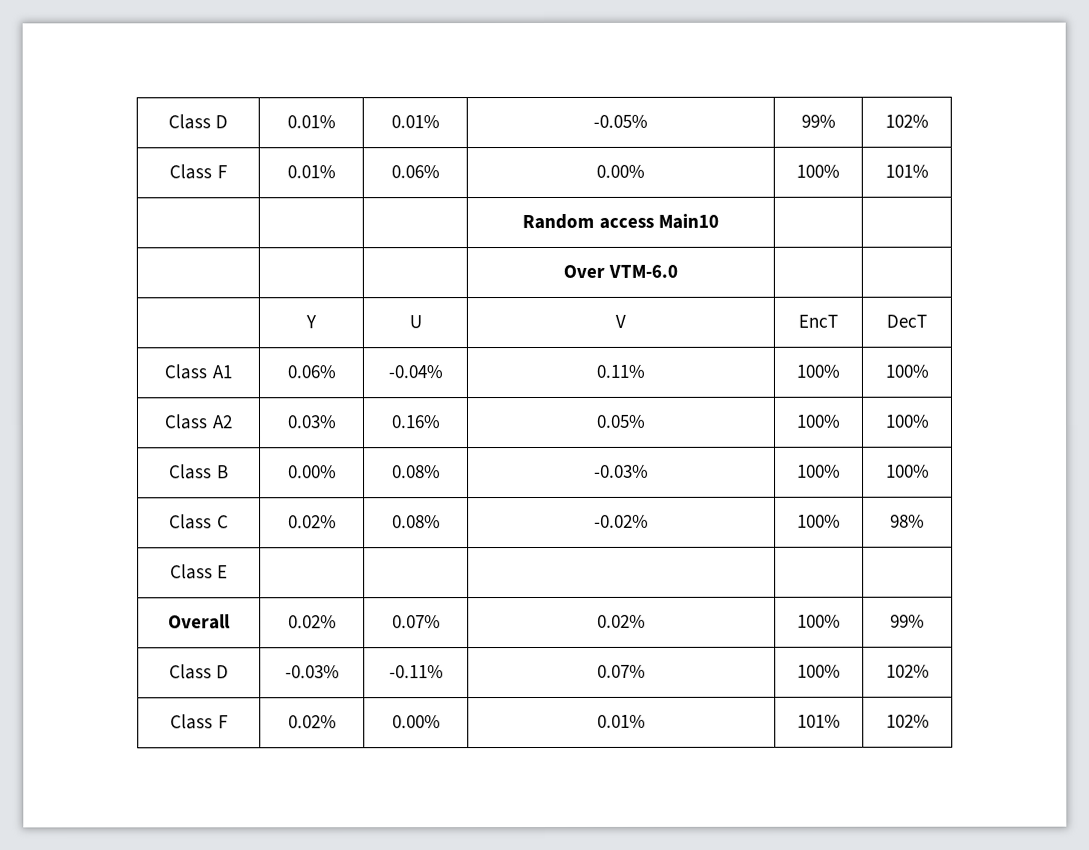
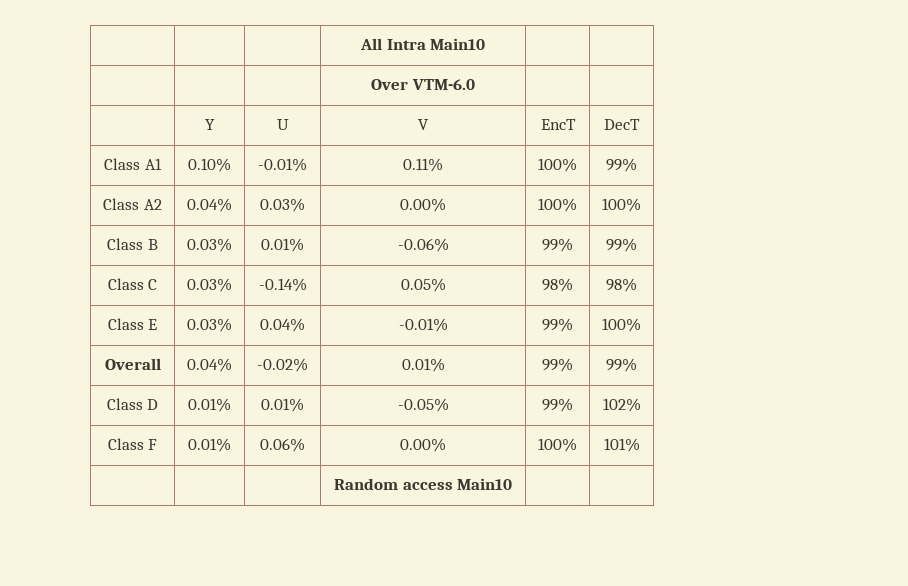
+ | | | All Intra Main10 | |
+ | | | Over VTM-6.0 | |
+ | Y | U | V | EncT | DecT
+ Class A1 | 0.10% | -0.01% | 0.11% | 100% | 99%
+ Class A2 | 0.04% | 0.03% | 0.00% | 100% | 100%
+ Class B | 0.03% | 0.01% | -0.06% | 99% | 99%
+ Class C | 0.03% | -0.14% | 0.05% | 98% | 98%
+ Class E | 0.03% | 0.04% | -0.01% | 99% | 100%
+ Overall | 0.04% | -0.02% | 0.01% | 99% | 99%
- | | | Over VTM-6.0 | |
- | Y | U | V | EncT | DecT
- Class A1 | 0.06% | -0.04% | 0.11% | 100% | 100%
- Class A2 | 0.03% | 0.16% | 0.05% | 100% | 100%
- Class B | 0.00% | 0.08% | -0.03% | 100% | 100%
- Class C | 0.02% | 0.08% | -0.02% | 100% | 98%
- Class E | | | | |
- Overall | 0.02% | 0.07% | 0.02% | 100% | 99%
- Class D | -0.03% | -0.11% | 0.07% | 100% | 102%
- Class F | 0.02% | 0.00% | 0.01% | 101% | 102%

